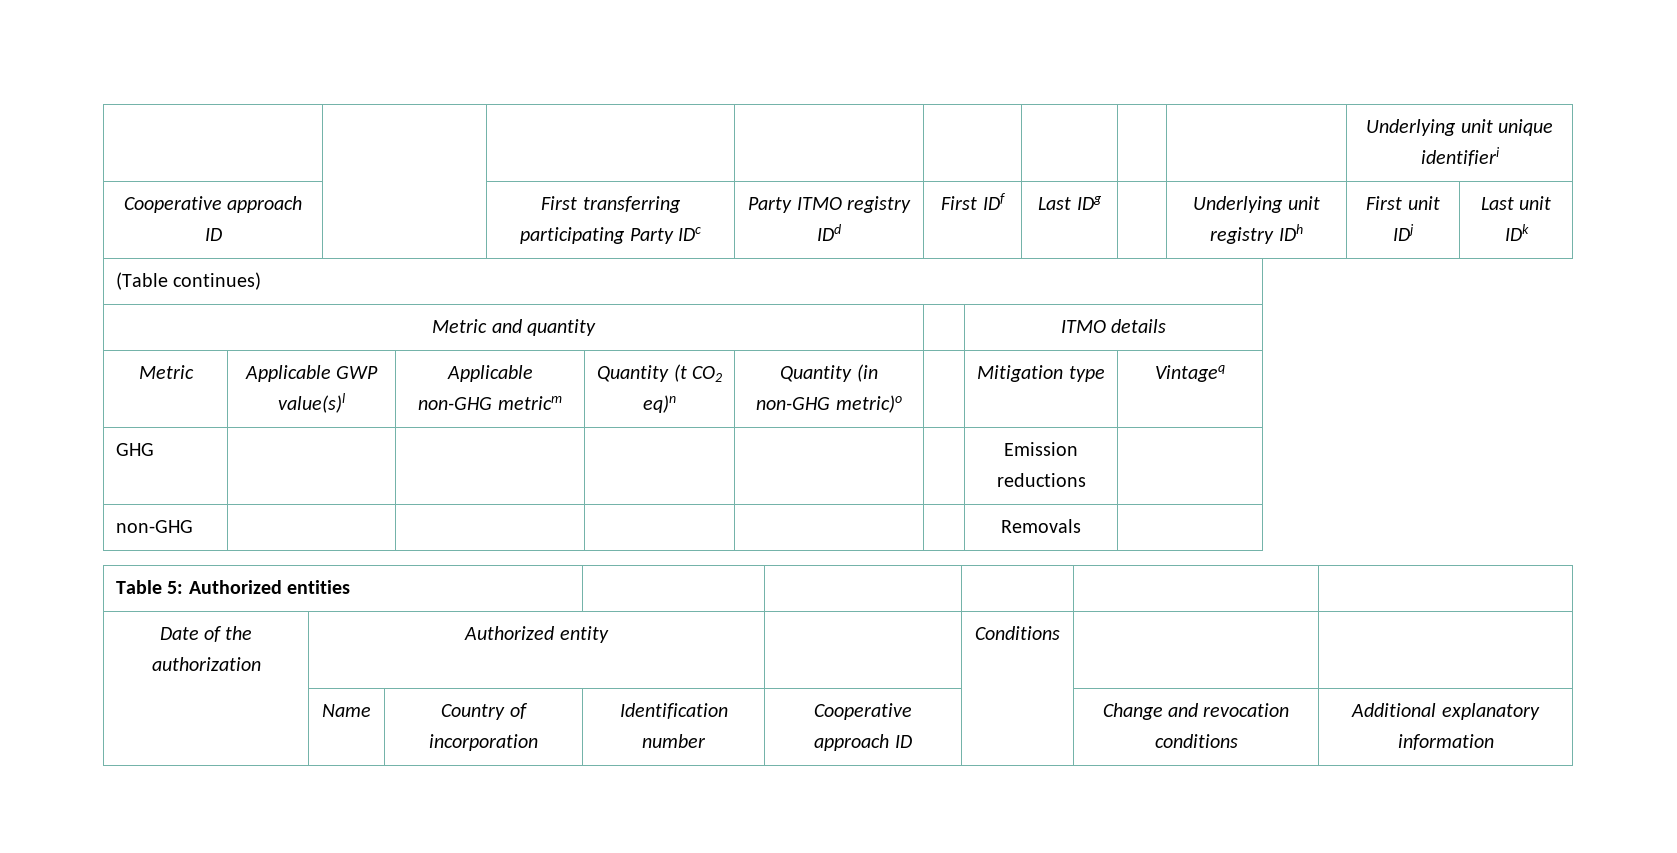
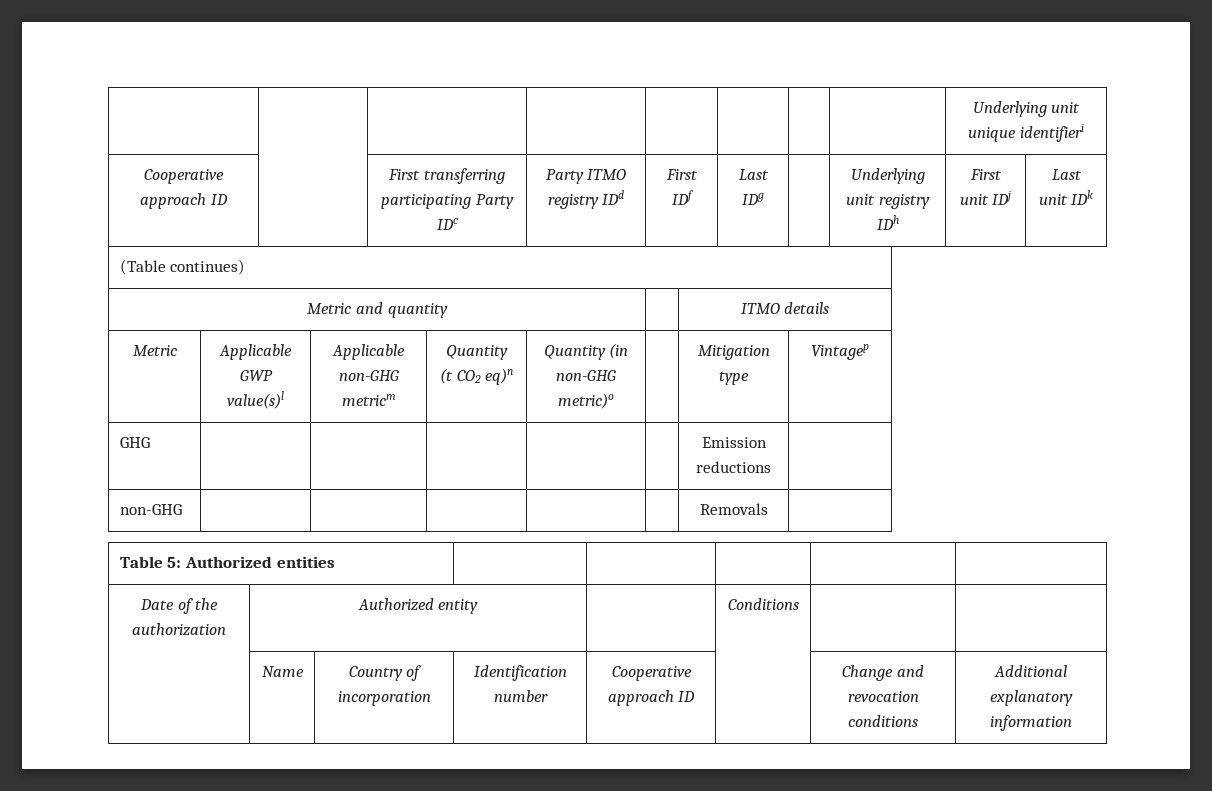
- Metric | Applicable GWP value(s)l | Applicable non-GHG metricm | Quantity (t CO2 eq)n | Quantity (in non-GHG metric)o | | Mitigation type | Vintageq
+ Metric | Applicable GWP value(s)l | Applicable non-GHG metricm | Quantity (t CO2 eq)n | Quantity (in non-GHG metric)o | | Mitigation type | Vintagep

